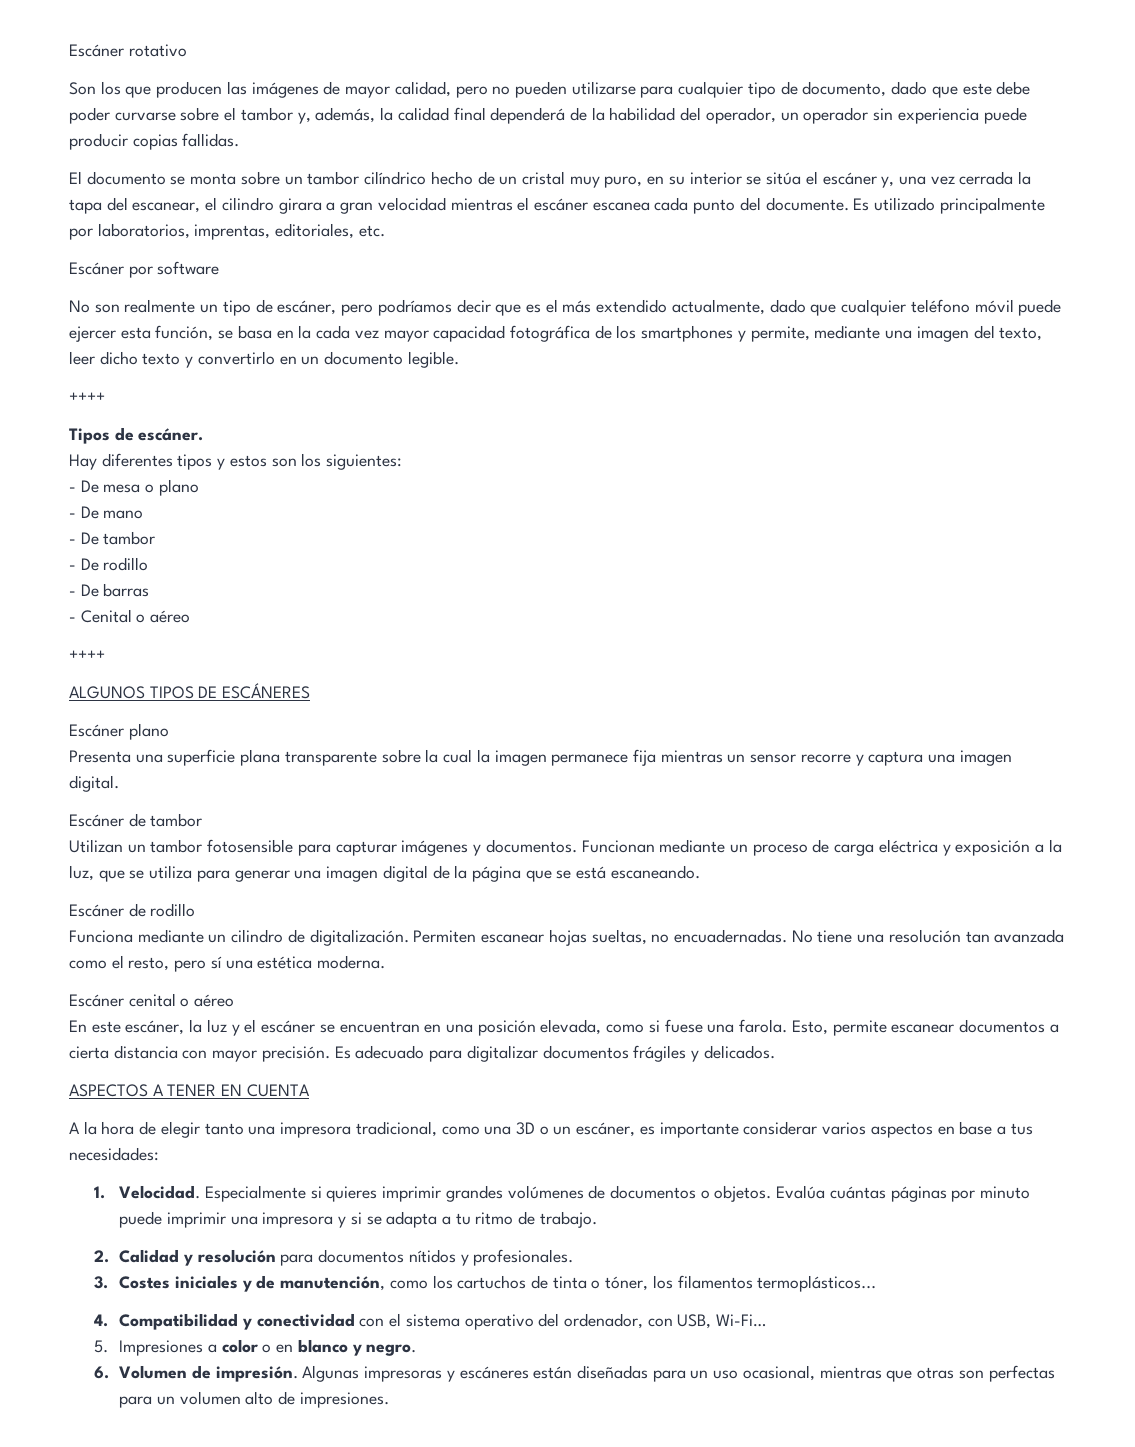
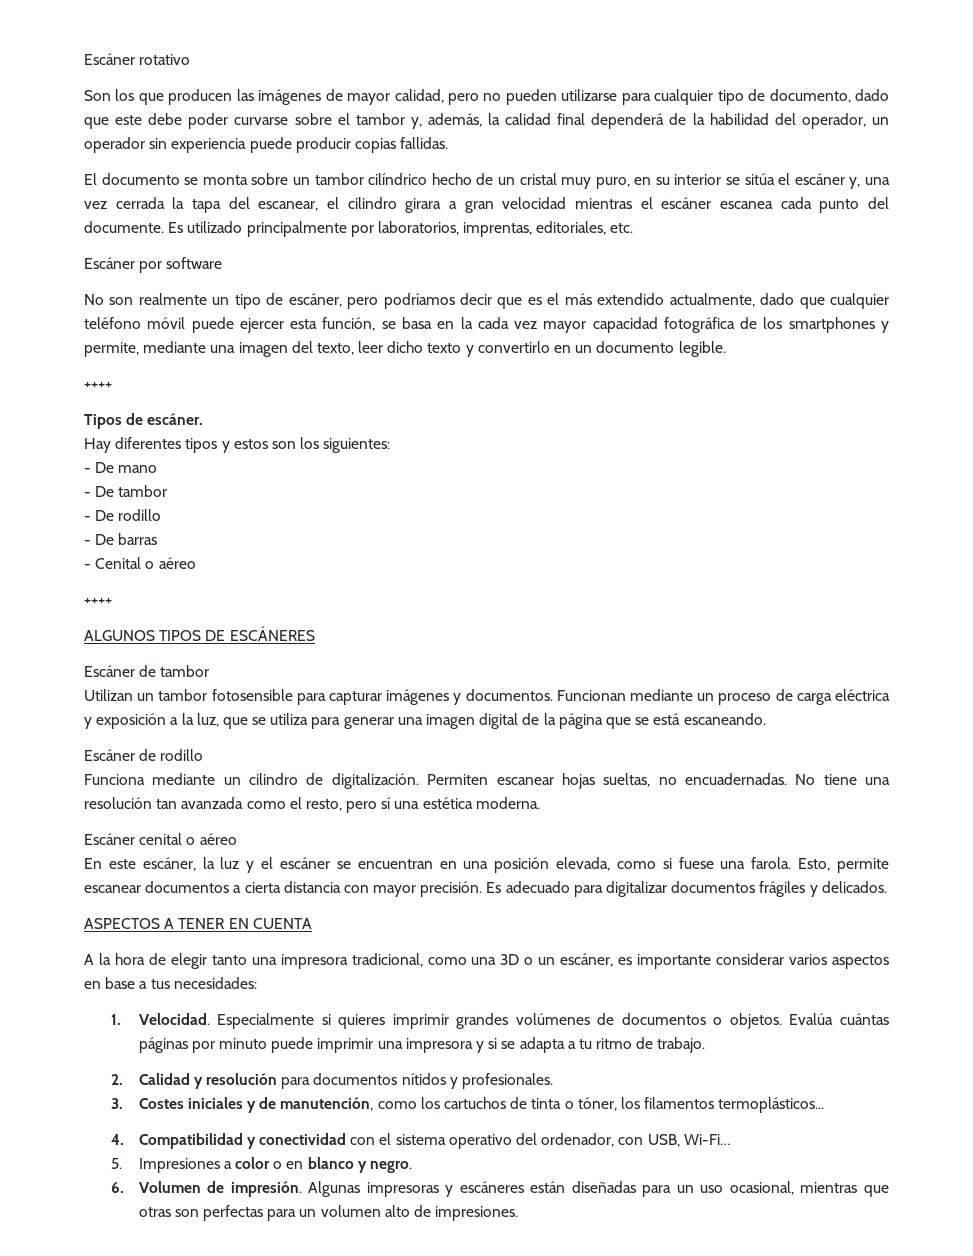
- - De mesa o plano
- Escáner plano
- Presenta una superficie plana transparente sobre la cual la imagen permanece fija mientras un sensor recorre y captura una imagen digital.

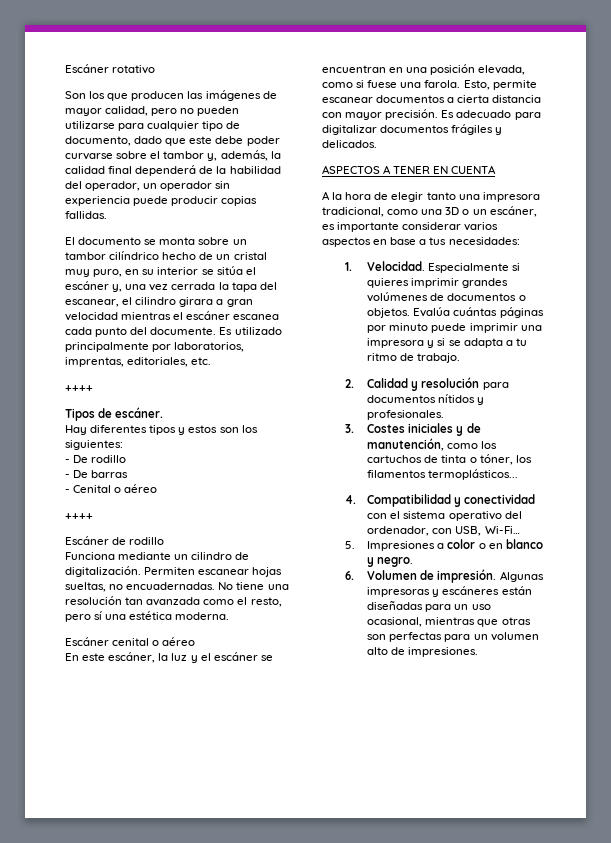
- Escáner por software
- No son realmente un tipo de escáner, pero podríamos decir que es el más extendido actualmente, dado que cualquier teléfono móvil puede ejercer esta función, se basa en la cada vez mayor capacidad fotográfica de los smartphones y permite, mediante una imagen del texto, leer dicho texto y convertirlo en un documento legible.
- - De mano
- - De tambor
- ALGUNOS TIPOS DE ESCÁNERES
- Escáner de tambor
- Utilizan un tambor fotosensible para capturar imágenes y documentos. Funcionan mediante un proceso de carga eléctrica y exposición a la luz, que se utiliza para generar una imagen digital de la página que se está escaneando.

